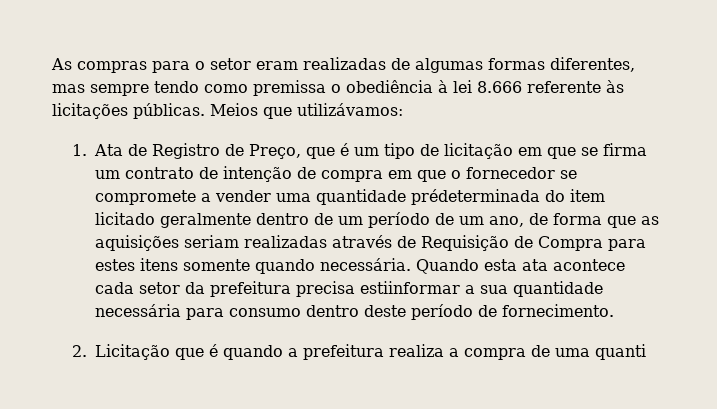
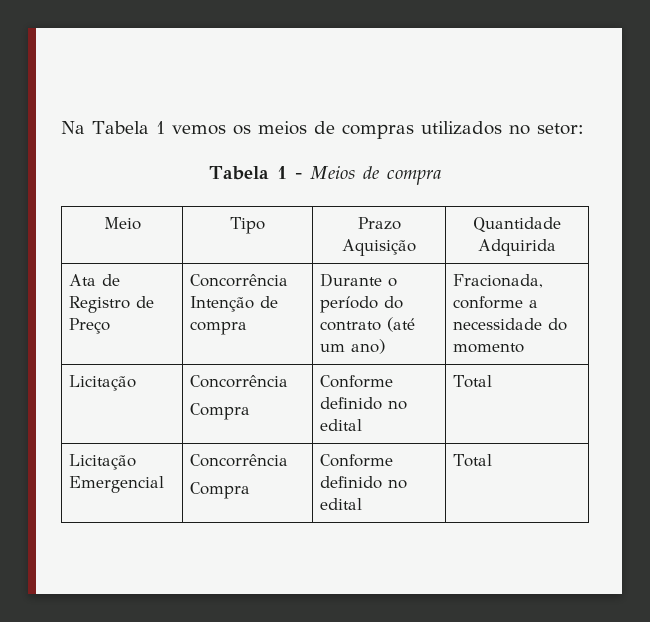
- As compras para o setor eram realizadas de algumas formas diferentes, mas sempre tendo como premissa o obediência à lei 8.666 referente às licitações públicas. Meios que utilizávamos:
- 1. Ata de Registro de Preço, que é um tipo de licitação em que se firma um contrato de intenção de compra em que o fornecedor se compromete a vender uma quantidade prédeterminada do item licitado geralmente dentro de um período de um ano, de forma que as aquisições seriam realizadas através de Requisição de Compra para estes itens somente quando necessária. Quando esta ata acontece cada setor da prefeitura precisa estiinformar a sua quantidade necessária para consumo dentro deste período de fornecimento.
- 2. Licitação que é quando a prefeitura realiza a compra de uma quanti
+ Na Tabela 1 vemos os meios de compras utilizados no setor:
+ Tabela 1 - Meios de compra
+ Meio | Tipo | Prazo Aquisição | Quantidade Adquirida
+ Ata de Registro de Preço | Concorrência Intenção de compra | Durante o período do contrato (até um ano) | Fracionada, conforme a necessidade do momento
+ Licitação | Concorrência
+ Compra | Conforme definido no edital | Total
+ Licitação Emergencial | Concorrência
+ Compra | Conforme definido no edital | Total

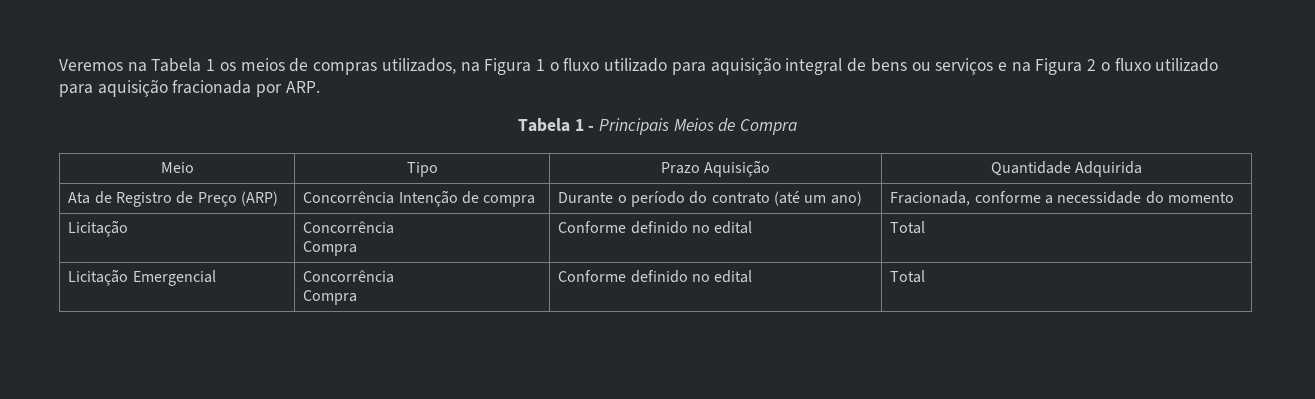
- Na Tabela 1 vemos os meios de compras utilizados no setor:
+ Veremos na Tabela 1 os meios de compras utilizados, na Figura 1 o fluxo utilizado para aquisição integral de bens ou serviços e na Figura 2 o fluxo utilizado para aquisição fracionada por ARP.
- Tabela 1 - Meios de compra
+ Tabela 1 - Principais Meios de Compra
- Ata de Registro de Preço | Concorrência Intenção de compra | Durante o período do contrato (até um ano) | Fracionada, conforme a necessidade do momento
+ Ata de Registro de Preço (ARP) | Concorrência Intenção de compra | Durante o período do contrato (até um ano) | Fracionada, conforme a necessidade do momento

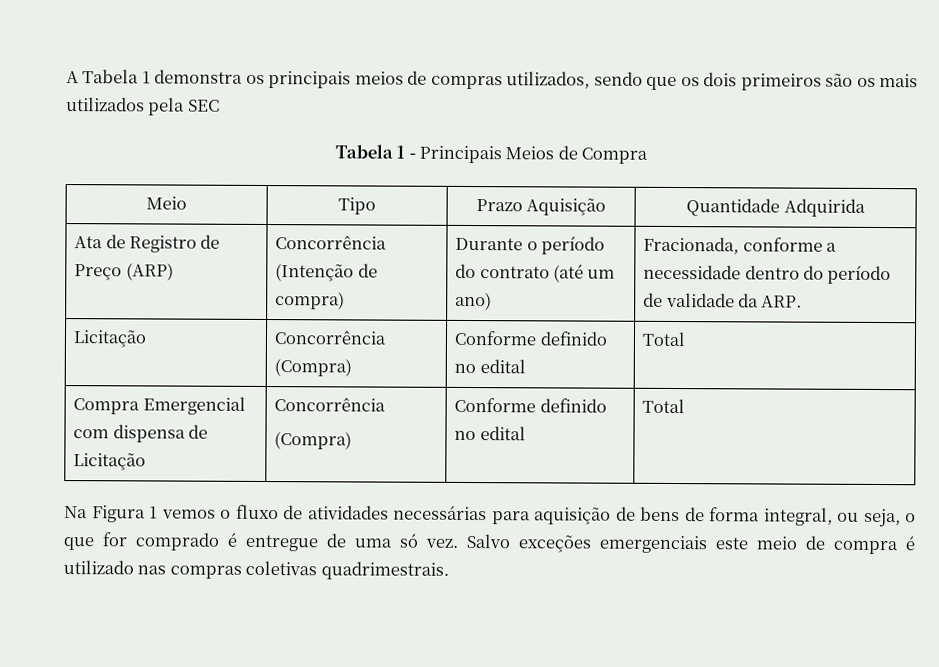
- Veremos na Tabela 1 os meios de compras utilizados, na Figura 1 o fluxo utilizado para aquisição integral de bens ou serviços e na Figura 2 o fluxo utilizado para aquisição fracionada por ARP.
+ A Tabela 1 demonstra os principais meios de compras utilizados, sendo que os dois primeiros são os mais utilizados pela SEC
- Ata de Registro de Preço (ARP) | Concorrência Intenção de compra | Durante o período do contrato (até um ano) | Fracionada, conforme a necessidade do momento
- Licitação | Concorrência
- Compra | Conforme definido no edital | Total
- Licitação Emergencial | Concorrência
- Compra | Conforme definido no edital | Total
+ Ata de Registro de Preço (ARP) | Concorrência (Intenção de compra) | Durante o período do contrato (até um ano) | Fracionada, conforme a necessidade dentro do período de validade da ARP.
+ Licitação | Concorrência (Compra) | Conforme definido no edital | Total
+ Compra Emergencial com dispensa de Licitação | Concorrência
+ (Compra) | Conforme definido no edital | Total
+ Na Figura 1 vemos o fluxo de atividades necessárias para aquisição de bens de forma integral, ou seja, o que for comprado é entregue de uma só vez. Salvo exceções emergenciais este meio de compra é utilizado nas compras coletivas quadrimestrais.

